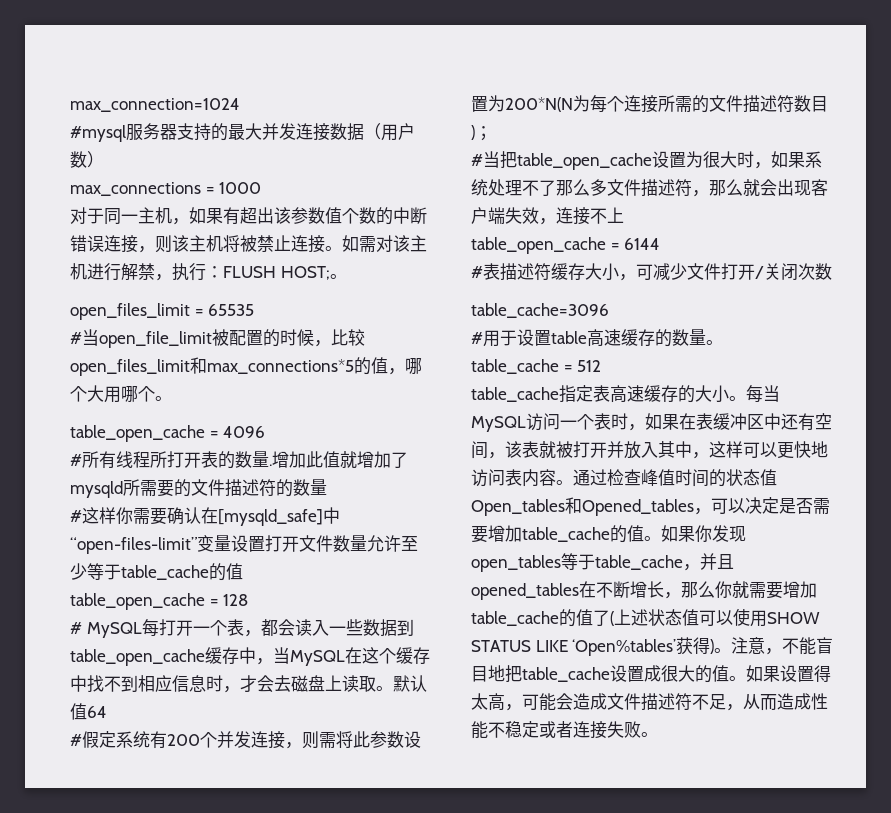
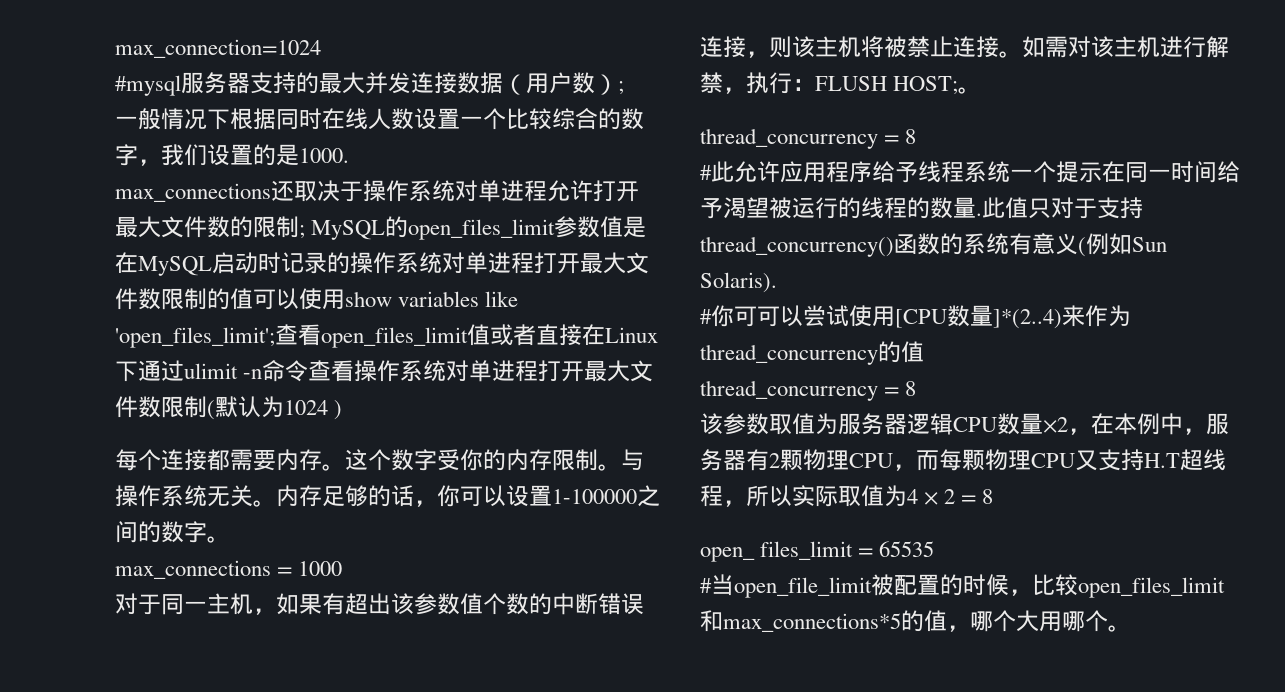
- #mysql服务器支持的最大并发连接数据（用户数）
+ #mysql服务器支持的最大并发连接数据（用户数）;
+ 一般情况下根据同时在线人数设置一个比较综合的数字，我们设置的是1000.
+ max_connections还取决于操作系统对单进程允许打开最大文件数的限制; MySQL的open_files_limit参数值是在MySQL启动时记录的操作系统对单进程打开最大文件数限制的值可以使用show variables like 'open_files_limit';查看open_files_limit值或者直接在Linux下通过ulimit -n命令查看操作系统对单进程打开最大文件数限制(默认为1024 )
+ 每个连接都需要内存。这个数字受你的内存限制。与操作系统无关。内存足够的话，你可以设置1-100000之间的数字。
  如需对该主机进行解禁，执行：FLUSH HOST;。
- open_files_limit = 65535
+ thread_concurrency = 8
+ #此允许应用程序给予线程系统一个提示在同一时间给予渴望被运行的线程的数量.此值只对于支持thread_concurrency()函数的系统有意义(例如Sun Solaris).
+ #你可可以尝试使用[CPU数量]*(2..4)来作为thread_concurrency的值
+ thread_concurrency = 8
+ 该参数取值为服务器逻辑CPU数量×2，在本例中，服务器有2颗物理CPU，而每颗物理CPU又支持H.T超线程，所以实际取值为4 × 2 = 8
+ open_ files_limit = 65535
- table_open_cache = 4096
- #所有线程所打开表的数量.增加此值就增加了mysqld所需要的文件描述符的数量
- #这样你需要确认在[mysqld_safe]中“open-files-limit”变量设置打开文件数量允许至少等于table_cache的值
- table_open_cache = 128
- # MySQL每打开一个表，都会读入一些数据到table_open_cache缓存中，当MySQL在这个缓存中找不到相应信息时，才会去磁盘上读取。默认值64
- #假定系统有200个并发连接，则需将此参数设置为200*N(N为每个连接所需的文件描述符数目)；
- #当把table_open_cache设置为很大时，如果系统处理不了那么多文件描述符，那么就会出现客户端失效，连接不上
- table_open_cache = 6144
- #表描述符缓存大小，可减少文件打开/关闭次数
- table_cache=3096
- #用于设置table高速缓存的数量。
- table_cache = 512
- table_cache指定表高速缓存的大小。每当MySQL访问一个表时，如果在表缓冲区中还有空间，该表就被打开并放入其中，这样可以更快地访问表内容。通过检查峰值时间的状态值Open_tables和Opened_tables，可以决定是否需要增加table_cache的值。如果你发现open_tables等于table_cache，并且opened_tables在不断增长，那么你就需要增加table_cache的值了(上述状态值可以使用SHOW STATUS LIKE ‘Open%tables’获得)。注意，不能盲目地把table_cache设置成很大的值。如果设置得太高，可能会造成文件描述符不足，从而造成性能不稳定或者连接失败。

